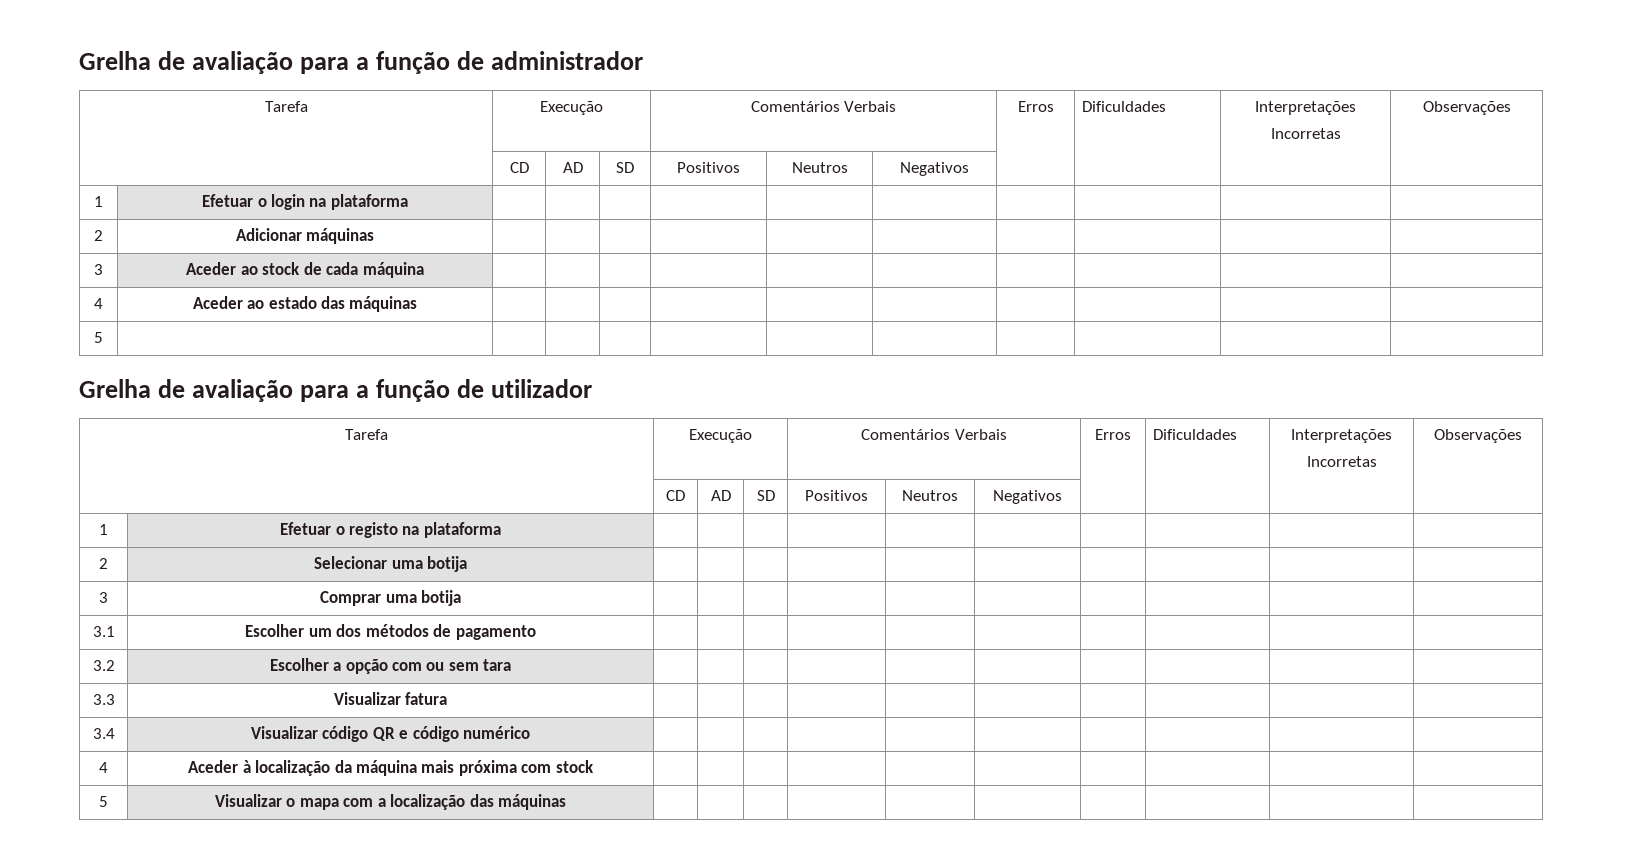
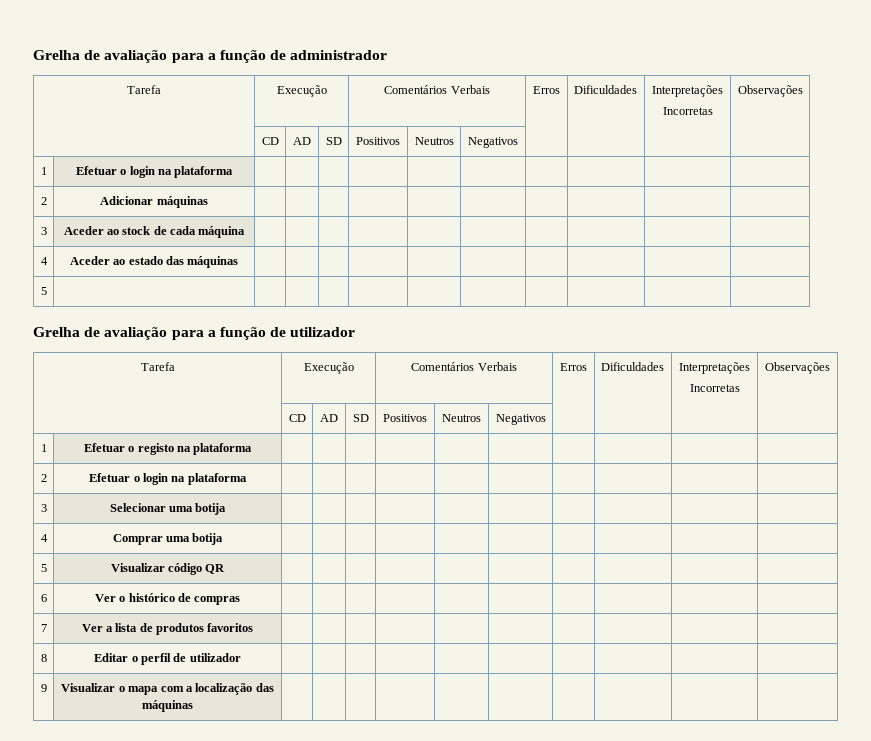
- 2 | Selecionar uma botija | | | | | | | | | |
+ 2 | Efetuar o login na plataforma | | | | | | | | | |
+ 3 | Selecionar uma botija | | | | | | | | | |
- 3 | Comprar uma botija | | | | | | | | | |
+ 4 | Comprar uma botija | | | | | | | | | |
- 3.1 | Escolher um dos métodos de pagamento | | | | | | | | | |
- 3.2 | Escolher a opção com ou sem tara | | | | | | | | | |
- 3.3 | Visualizar fatura | | | | | | | | | |
- 3.4 | Visualizar código QR e código numérico | | | | | | | | | |
- 4 | Aceder à localização da máquina mais próxima com stock | | | | | | | | | |
- 5 | Visualizar o mapa com a localização das máquinas | | | | | | | | | |
+ 5 | Visualizar código QR | | | | | | | | | |
+ 6 | Ver o histórico de compras | | | | | | | | | |
+ 7 | Ver a lista de produtos favoritos | | | | | | | | | |
+ 8 | Editar o perfil de utilizador | | | | | | | | | |
+ 9 | Visualizar o mapa com a localização das máquinas | | | | | | | | | |

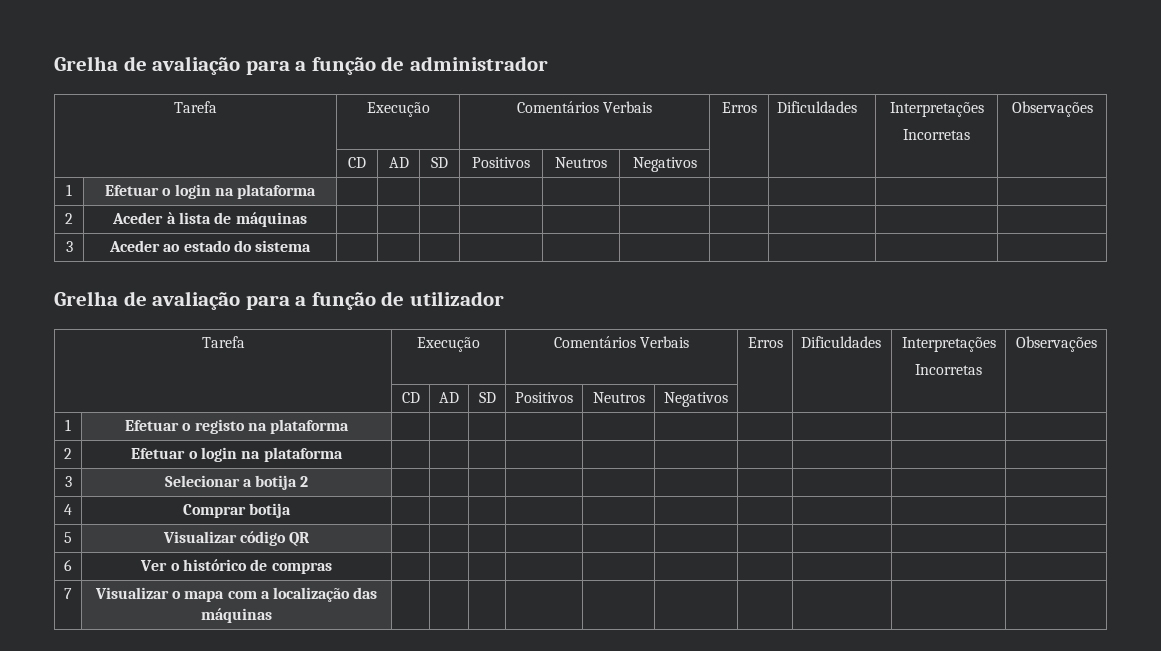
- 2 | Adicionar máquinas | | | | | | | | | |
- 3 | Aceder ao stock de cada máquina | | | | | | | | | |
- 4 | Aceder ao estado das máquinas | | | | | | | | | |
- 5 | | | | | | | | | | |
+ 2 | Aceder à lista de máquinas | | | | | | | | | |
+ 3 | Aceder ao estado do sistema | | | | | | | | | |
- 3 | Selecionar uma botija | | | | | | | | | |
+ 3 | Selecionar a botija 2 | | | | | | | | | |
- 4 | Comprar uma botija | | | | | | | | | |
+ 4 | Comprar botija | | | | | | | | | |
- 7 | Ver a lista de produtos favoritos | | | | | | | | | |
- 8 | Editar o perfil de utilizador | | | | | | | | | |
- 9 | Visualizar o mapa com a localização das máquinas | | | | | | | | | |
+ 7 | Visualizar o mapa com a localização das máquinas | | | | | | | | | |

